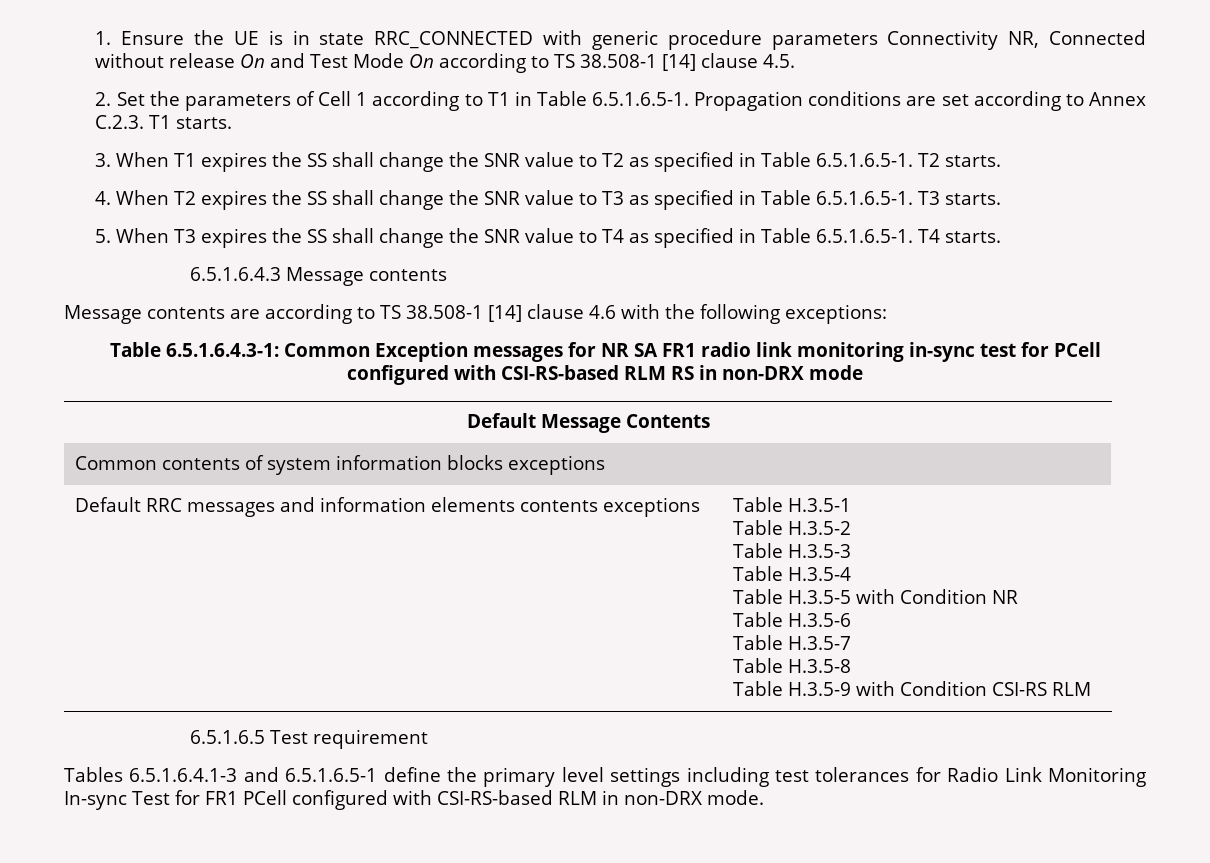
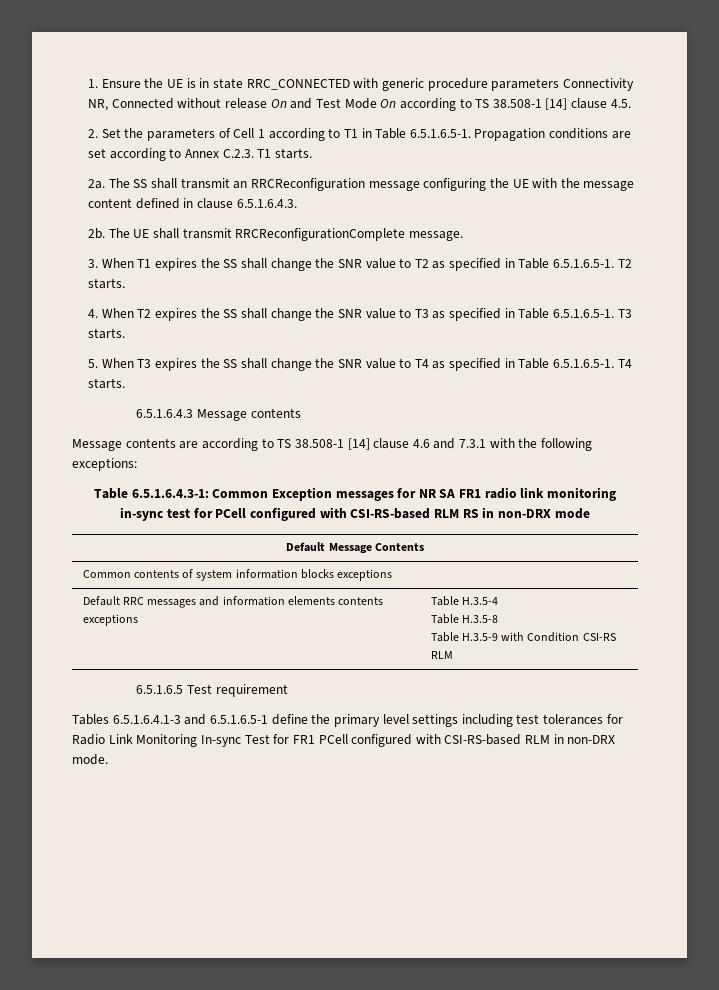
+ 2a. The SS shall transmit an RRCReconfiguration message configuring the UE with the message content defined in clause 6.5.1.6.4.3.
+ 2b. The UE shall transmit RRCReconfigurationComplete message.
- Message contents are according to TS 38.508-1 [14] clause 4.6 with the following exceptions:
+ Message contents are according to TS 38.508-1 [14] clause 4.6 and 7.3.1 with the following exceptions:
- Default RRC messages and information elements contents exceptions | Table H.3.5-1
- Table H.3.5-2
- Table H.3.5-3
- Table H.3.5-4
- Table H.3.5-5 with Condition NR
- Table H.3.5-6
- Table H.3.5-7
+ Default RRC messages and information elements contents exceptions | Table H.3.5-4

